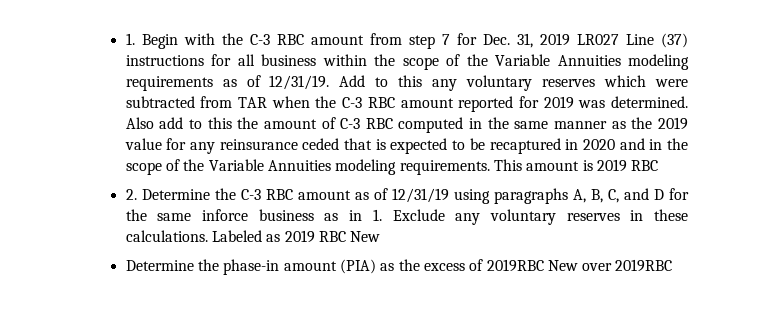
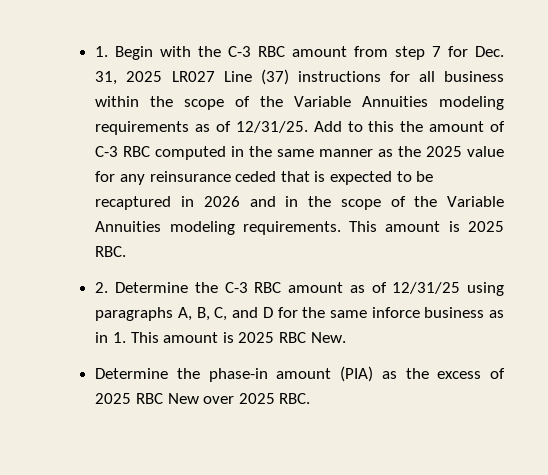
- 1. Begin with the C-3 RBC amount from step 7 for Dec. 31, 2019 LR027 Line (37) instructions for all business within the scope of the Variable Annuities modeling requirements as of 12/31/19.
+ 1. Begin with the C-3 RBC amount from step 7 for Dec. 31, 2025 LR027 Line (37) instructions for all business within the scope of the Variable Annuities modeling requirements as of 12/31/25.
- Add to this any voluntary reserves which were subtracted from TAR when the C-3 RBC amount reported for 2019 was determined. Also add to this the amount of C-3 RBC computed in the same manner as the 2019 value for any reinsurance ceded that is expected to be recaptured in 2020 and in the scope of the Variable Annuities modeling requirements.
+ Add to this the amount of C-3 RBC computed in the same manner as the 2025 value for any reinsurance ceded that is expected to be recaptured in 2026 and in the scope of the Variable Annuities modeling requirements.
- This amount is 2019 RBC
+ This amount is 2025 RBC.
- 2. Determine the C-3 RBC amount as of 12/31/19 using paragraphs A, B, C, and D for the same inforce business as in 1. Exclude any voluntary reserves in these calculations. Labeled as 2019 RBC New
+ 2. Determine the C-3 RBC amount as of 12/31/25 using paragraphs A, B, C, and D for the same inforce business as in 1. This amount is 2025 RBC New.
- Determine the phase-in amount (PIA) as the excess of 2019RBC New over 2019RBC
+ Determine the phase-in amount (PIA) as the excess of 2025 RBC New over 2025 RBC.

